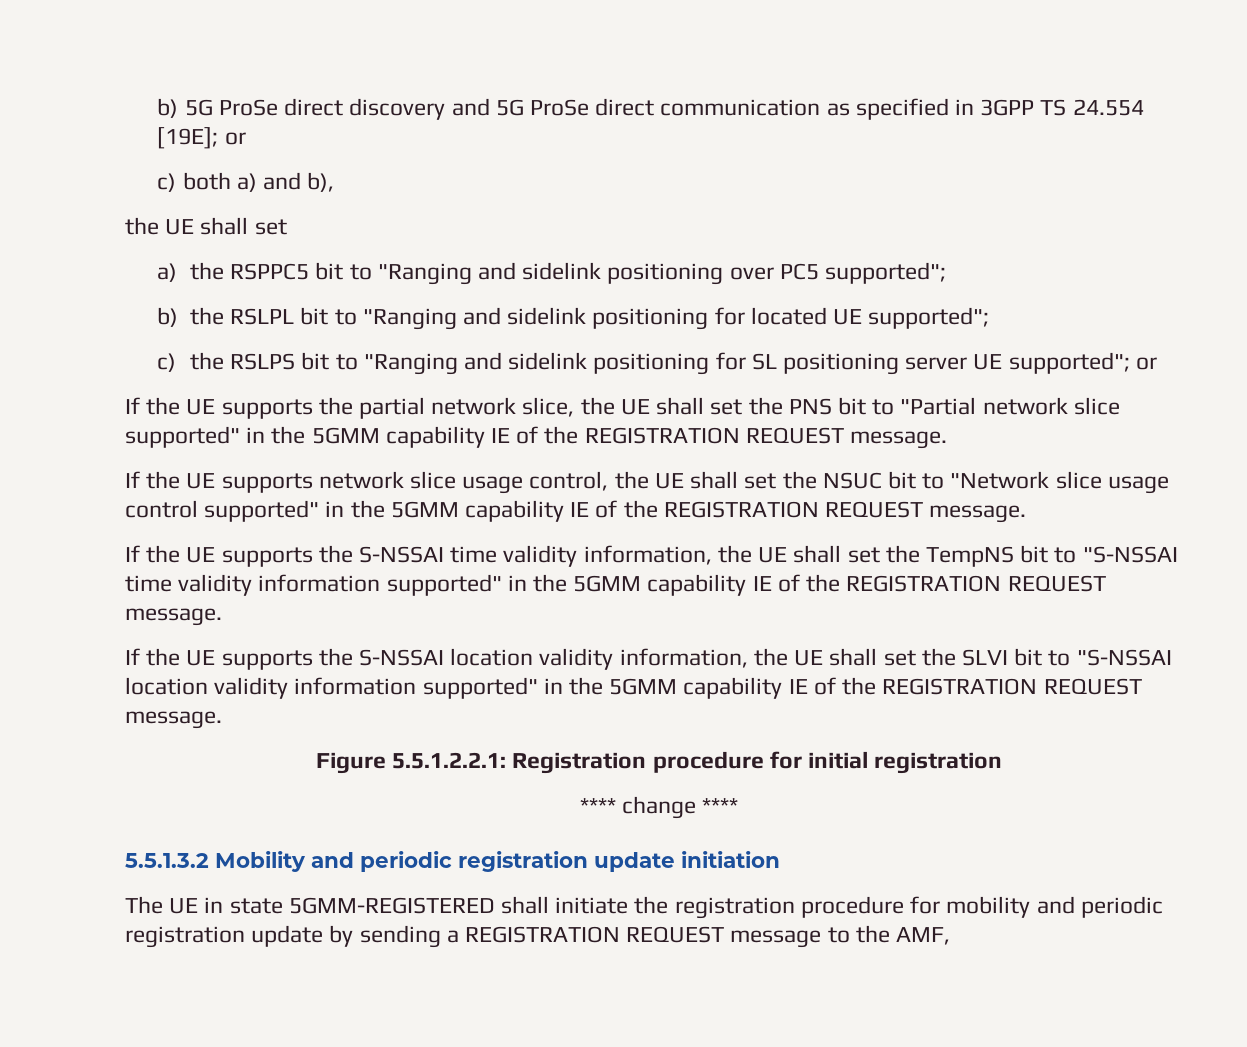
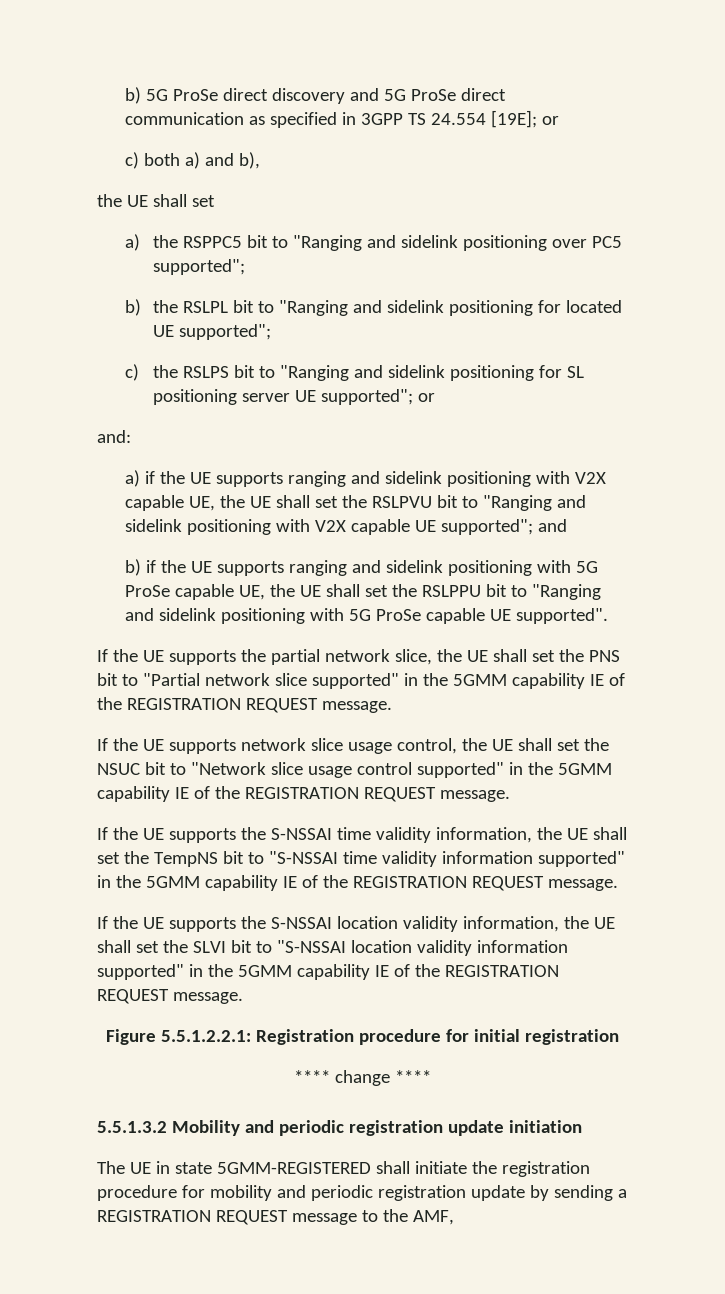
+ and:
+ a) if the UE supports ranging and sidelink positioning with V2X capable UE, the UE shall set the RSLPVU bit to "Ranging and sidelink positioning with V2X capable UE supported"; and
+ b) if the UE supports ranging and sidelink positioning with 5G ProSe capable UE, the UE shall set the RSLPPU bit to "Ranging and sidelink positioning with 5G ProSe capable UE supported".

